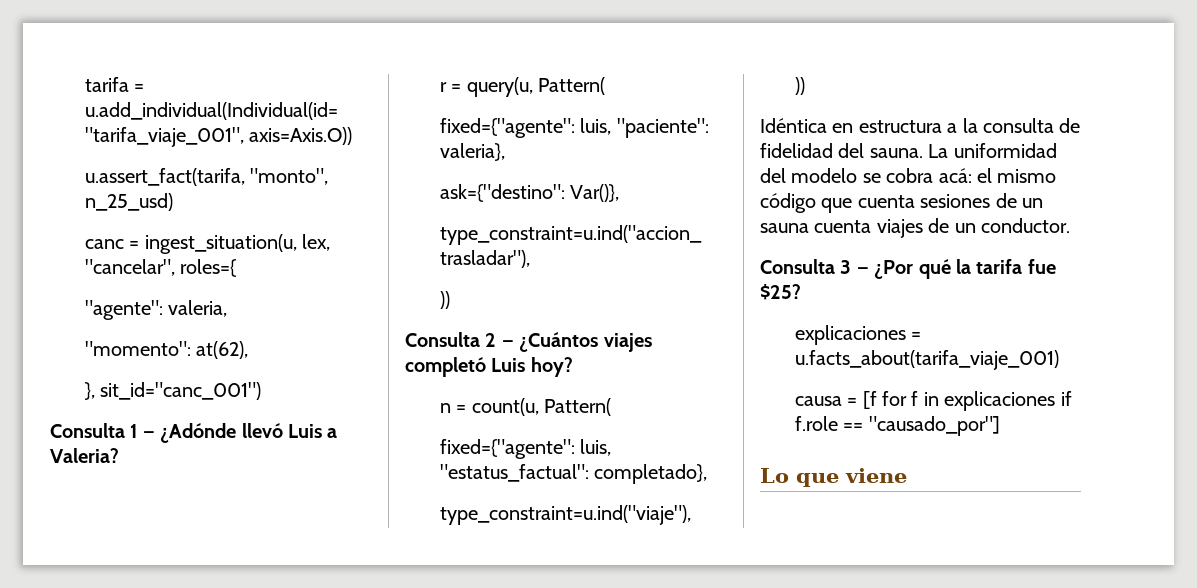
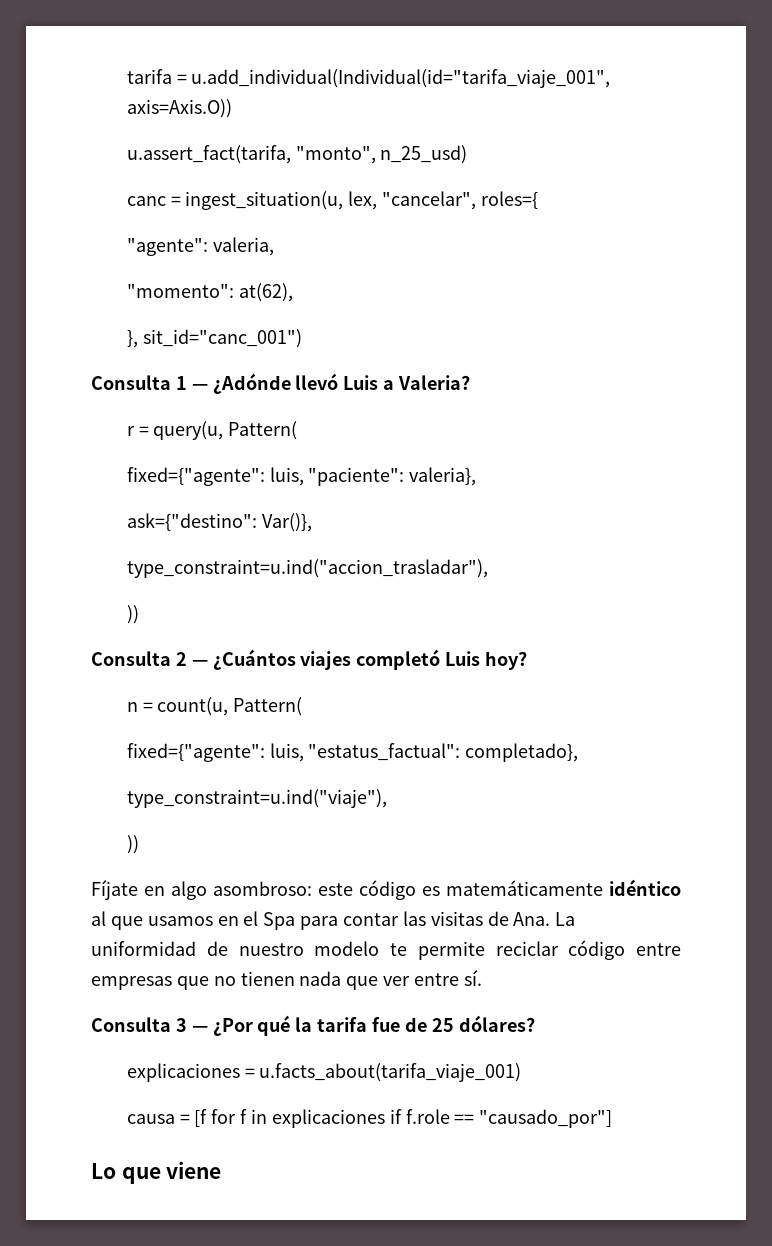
- Idéntica en estructura a la consulta de fidelidad del sauna. La uniformidad del modelo se cobra acá: el mismo código que cuenta sesiones de un sauna cuenta viajes de un conductor.
+ Fíjate en algo asombroso: este código es matemáticamente idéntico al que usamos en el Spa para contar las visitas de Ana. La uniformidad de nuestro modelo te permite reciclar código entre empresas que no tienen nada que ver entre sí.
- Consulta 3 — ¿Por qué la tarifa fue $25?
+ Consulta 3 — ¿Por qué la tarifa fue de 25 dólares?

